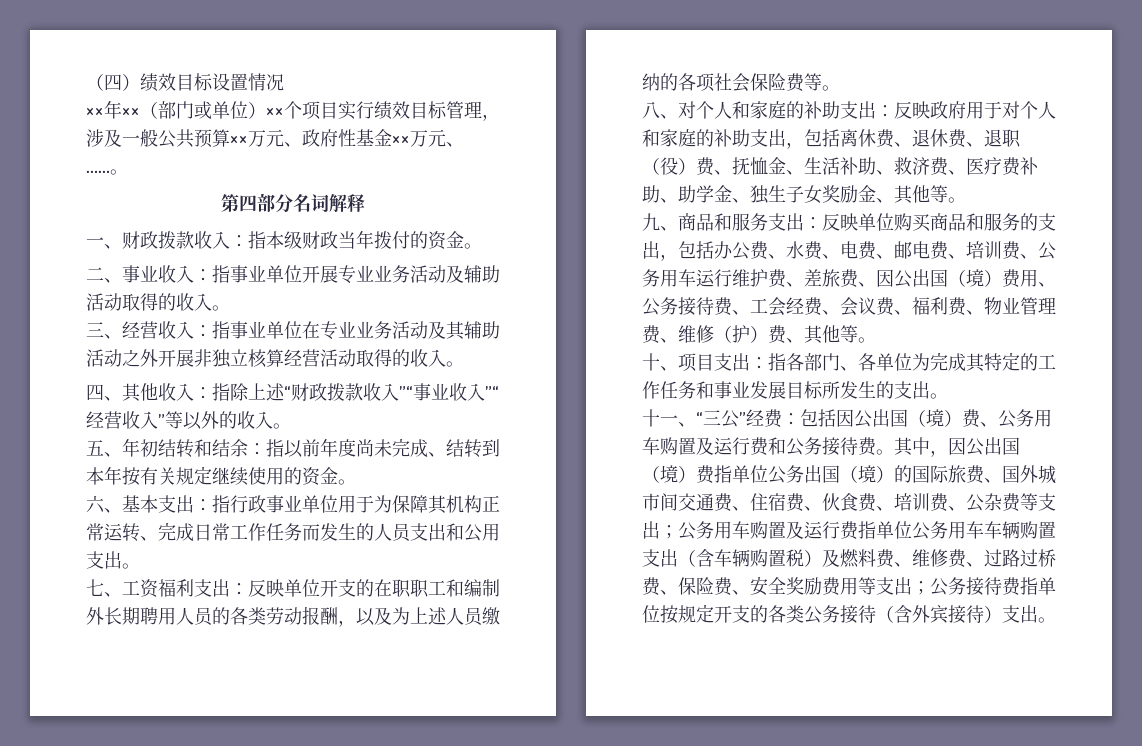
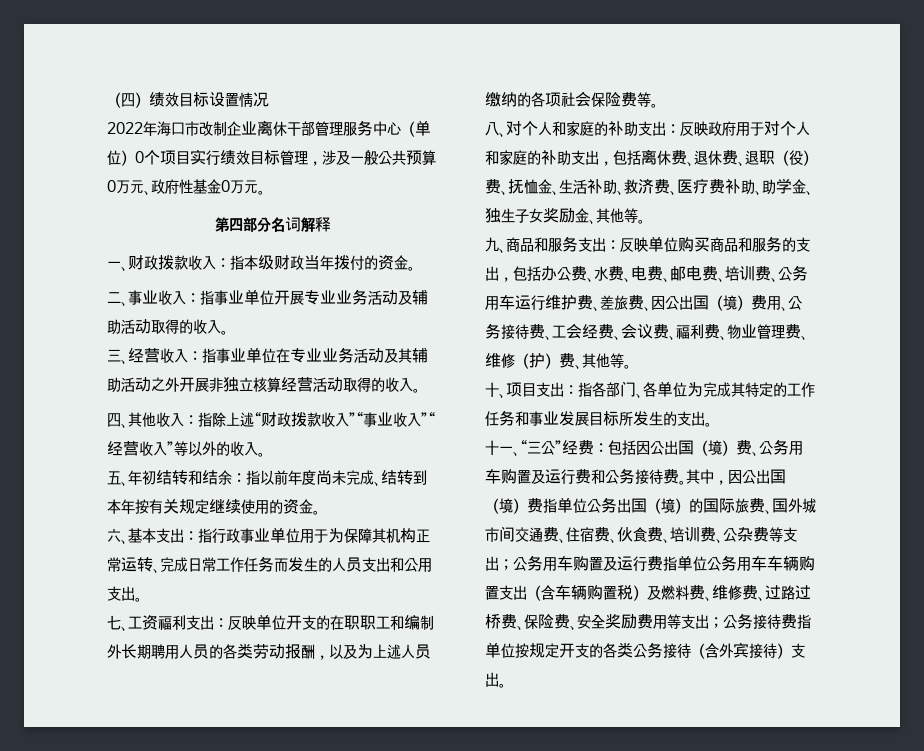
- ××年××（部门或单位）××个项目实行绩效目标管理，涉及一般公共预算××万元、政府性基金××万元、……。
+ 2022年海口市改制企业离休干部管理服务中心（单位）0个项目实行绩效目标管理，涉及一般公共预算0万元、政府性基金0万元。

